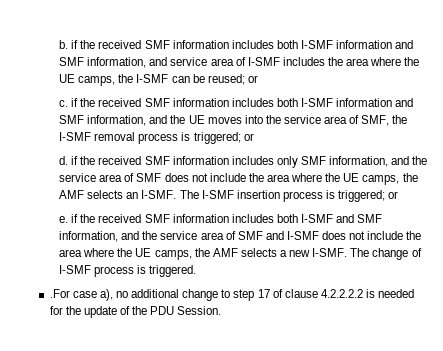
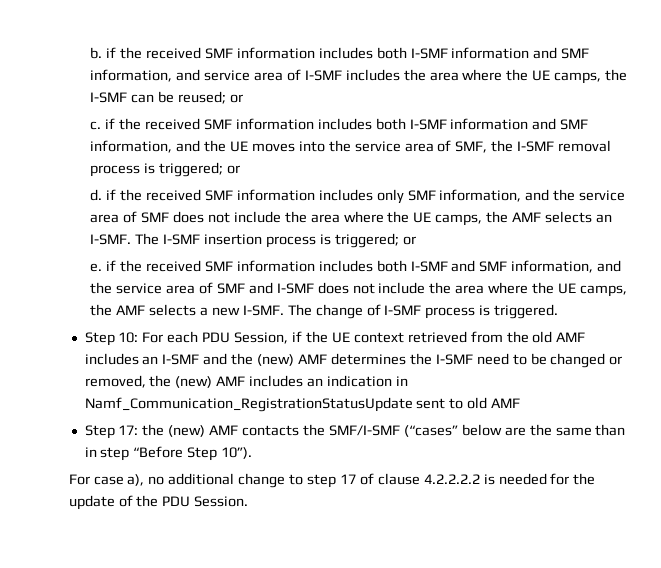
- .For case a), no additional change to step 17 of clause 4.2.2.2.2 is needed for the update of the PDU Session.
+ Step 10: For each PDU Session, if the UE context retrieved from the old AMF includes an I-SMF and the (new) AMF determines the I-SMF need to be changed or removed, the (new) AMF includes an indication in Namf_Communication_RegistrationStatusUpdate sent to old AMF
+ Step 17: the (new) AMF contacts the SMF/I-SMF (“cases” below are the same than in step “Before Step 10”).
+ For case a), no additional change to step 17 of clause 4.2.2.2.2 is needed for the update of the PDU Session.

